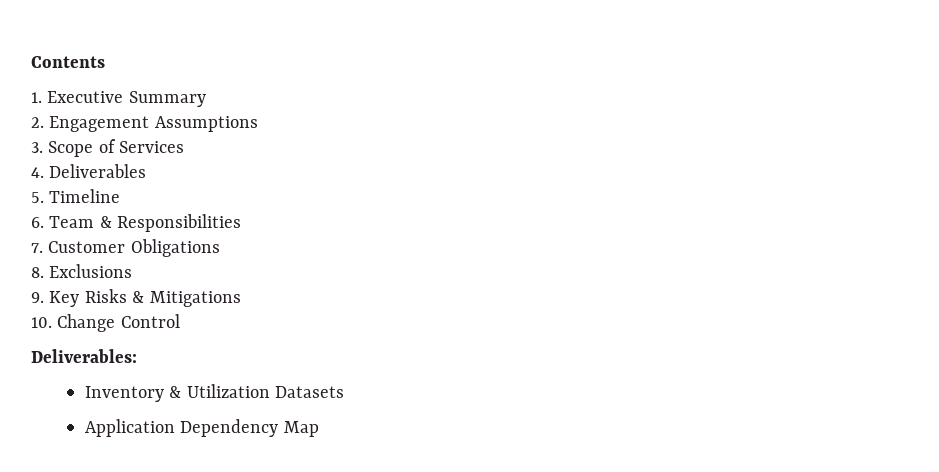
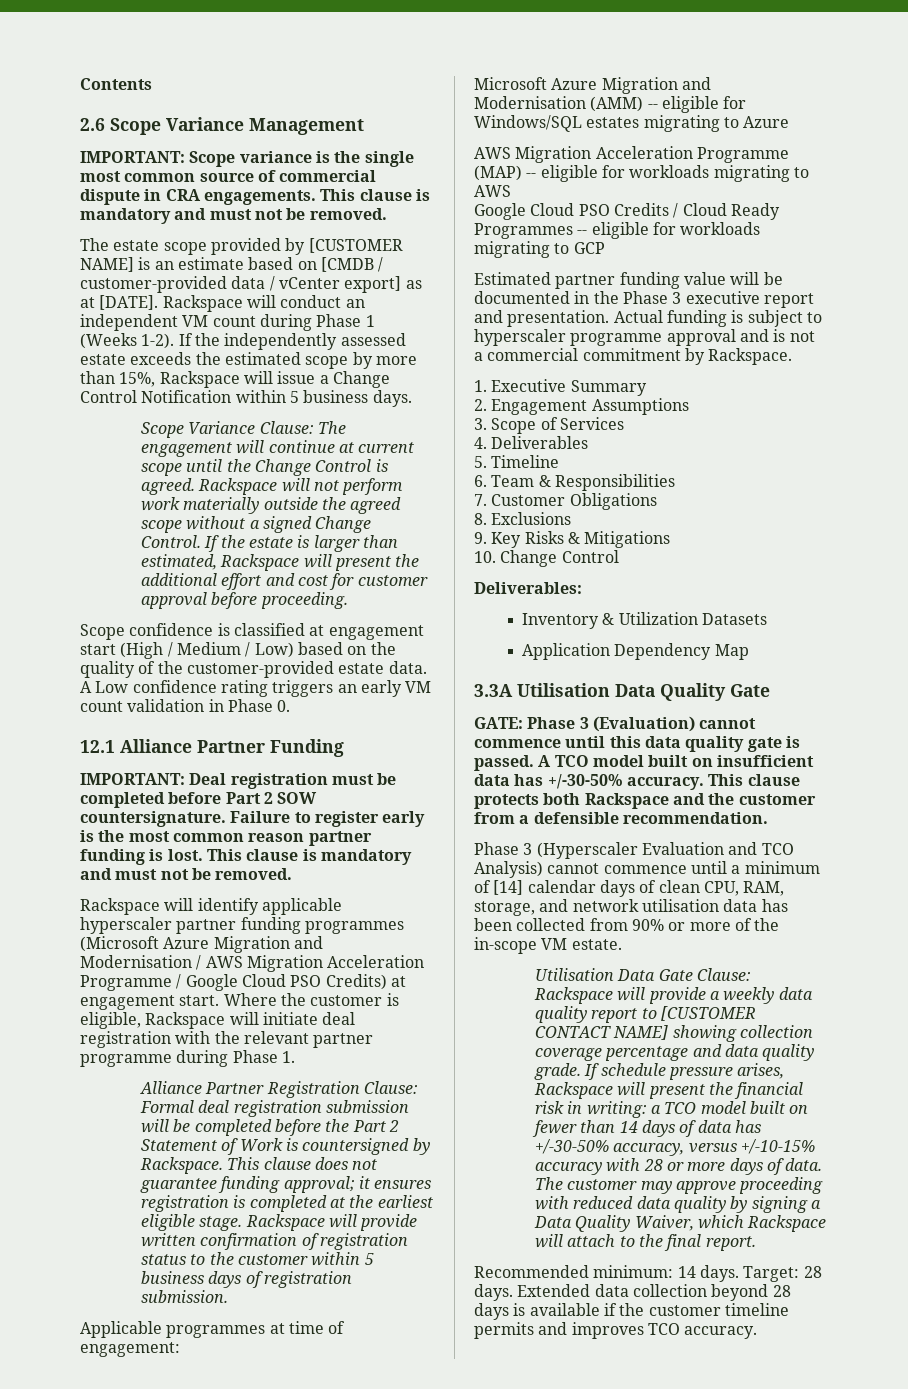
+ 2.6 Scope Variance Management
+ IMPORTANT: Scope variance is the single most common source of commercial dispute in CRA engagements. This clause is mandatory and must not be removed.
+ The estate scope provided by [CUSTOMER NAME] is an estimate based on [CMDB / customer-provided data / vCenter export] as at [DATE]. Rackspace will conduct an independent VM count during Phase 1 (Weeks 1-2). If the independently assessed estate exceeds the estimated scope by more than 15%, Rackspace will issue a Change Control Notification within 5 business days.
+ Scope Variance Clause: The engagement will continue at current scope until the Change Control is agreed. Rackspace will not perform work materially outside the agreed scope without a signed Change Control. If the estate is larger than estimated, Rackspace will present the additional effort and cost for customer approval before proceeding.
+ Scope confidence is classified at engagement start (High / Medium / Low) based on the quality of the customer-provided estate data. A Low confidence rating triggers an early VM count validation in Phase 0.
+ 12.1 Alliance Partner Funding
+ IMPORTANT: Deal registration must be completed before Part 2 SOW countersignature. Failure to register early is the most common reason partner funding is lost. This clause is mandatory and must not be removed.
+ Rackspace will identify applicable hyperscaler partner funding programmes (Microsoft Azure Migration and Modernisation / AWS Migration Acceleration Programme / Google Cloud PSO Credits) at engagement start. Where the customer is eligible, Rackspace will initiate deal registration with the relevant partner programme during Phase 1.
+ Alliance Partner Registration Clause: Formal deal registration submission will be completed before the Part 2 Statement of Work is countersigned by Rackspace. This clause does not guarantee funding approval; it ensures registration is completed at the earliest eligible stage. Rackspace will provide written confirmation of registration status to the customer within 5 business days of registration submission.
+ Applicable programmes at time of engagement:
+ Microsoft Azure Migration and Modernisation (AMM) -- eligible for Windows/SQL estates migrating to Azure
+ AWS Migration Acceleration Programme (MAP) -- eligible for workloads migrating to AWS
+ Google Cloud PSO Credits / Cloud Ready Programmes -- eligible for workloads migrating to GCP
+ Estimated partner funding value will be documented in the Phase 3 executive report and presentation. Actual funding is subject to hyperscaler programme approval and is not a commercial commitment by Rackspace.
+ 3.3A Utilisation Data Quality Gate
+ GATE: Phase 3 (Evaluation) cannot commence until this data quality gate is passed. A TCO model built on insufficient data has +/-30-50% accuracy. This clause protects both Rackspace and the customer from a defensible recommendation.
+ Phase 3 (Hyperscaler Evaluation and TCO Analysis) cannot commence until a minimum of [14] calendar days of clean CPU, RAM, storage, and network utilisation data has been collected from 90% or more of the in-scope VM estate.
+ Utilisation Data Gate Clause: Rackspace will provide a weekly data quality report to [CUSTOMER CONTACT NAME] showing collection coverage percentage and data quality grade. If schedule pressure arises, Rackspace will present the financial risk in writing: a TCO model built on fewer than 14 days of data has +/-30-50% accuracy, versus +/-10-15% accuracy with 28 or more days of data. The customer may approve proceeding with reduced data quality by signing a Data Quality Waiver, which Rackspace will attach to the final report.
+ Recommended minimum: 14 days. Target: 28 days. Extended data collection beyond 28 days is available if the customer timeline permits and improves TCO accuracy.

